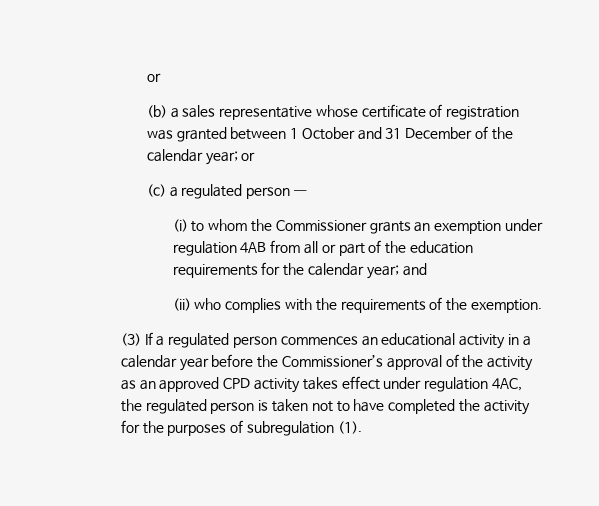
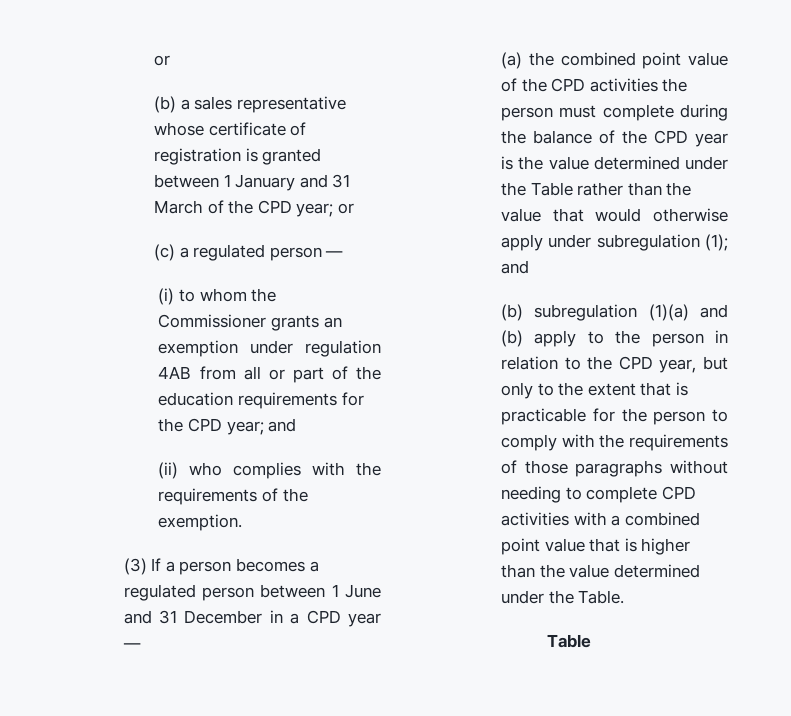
- (b) a sales representative whose certificate of registration was granted between 1 October and 31 December of the calendar year; or
+ (b) a sales representative whose certificate of registration is granted between 1 January and 31 March of the CPD year; or
- (i) to whom the Commissioner grants an exemption under regulation 4AB from all or part of the education requirements for the calendar year; and
+ (i) to whom the Commissioner grants an exemption under regulation 4AB from all or part of the education requirements for the CPD year; and
- (3) If a regulated person commences an educational activity in a calendar year before the Commissioner’s approval of the activity as an approved CPD activity takes effect under regulation 4AC, the regulated person is taken not to have completed the activity for the purposes of subregulation (1).
+ (3) If a person becomes a regulated person between 1 June and 31 December in a CPD year —
+ (a) the combined point value of the CPD activities the person must complete during the balance of the CPD year is the value determined under the Table rather than the value that would otherwise apply under subregulation (1); and
+ (b) subregulation (1)(a) and (b) apply to the person in relation to the CPD year, but only to the extent that is practicable for the person to comply with the requirements of those paragraphs without needing to complete CPD activities with a combined point value that is higher than the value determined under the Table.
+ Table

